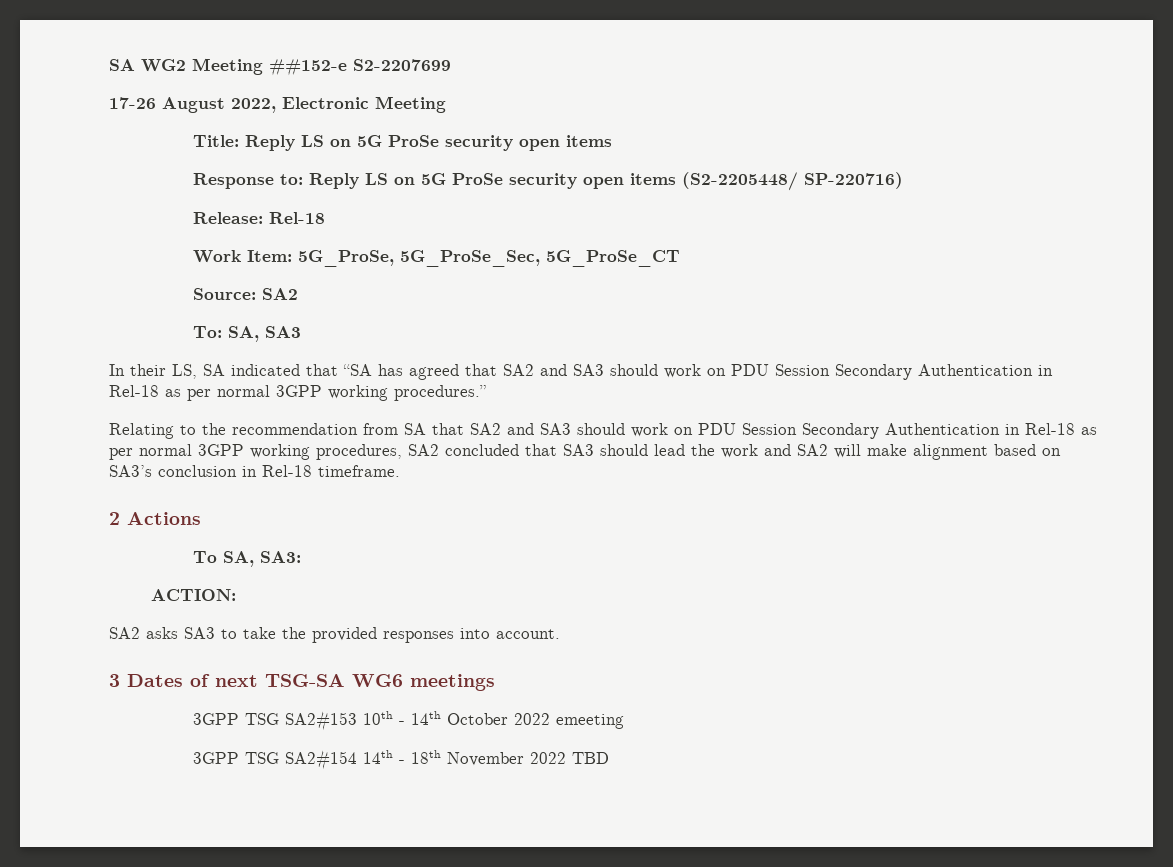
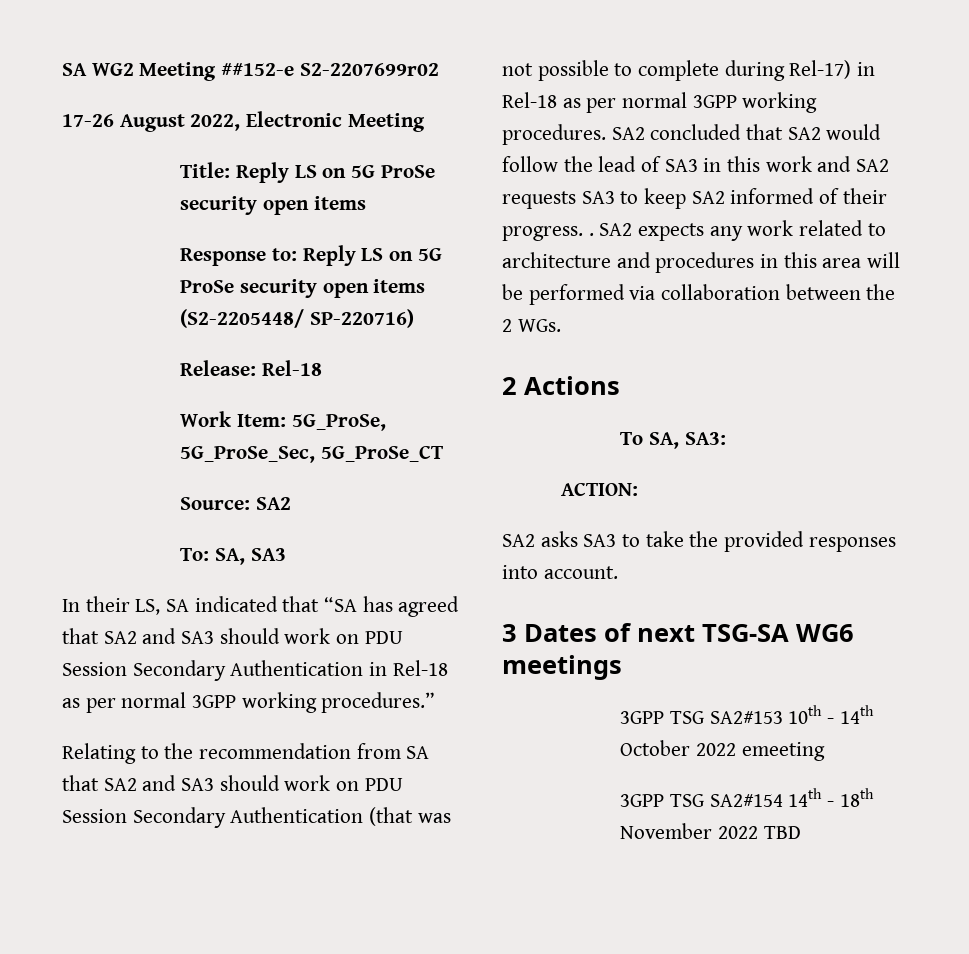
- SA WG2 Meeting ##152-e S2-2207699
+ SA WG2 Meeting ##152-e S2-2207699r02
- Relating to the recommendation from SA that SA2 and SA3 should work on PDU Session Secondary Authentication in Rel-18 as per normal 3GPP working procedures, SA2 concluded that SA3 should lead the work and SA2 will make alignment based on SA3’s conclusion in Rel-18 timeframe.
+ Relating to the recommendation from SA that SA2 and SA3 should work on PDU Session Secondary Authentication (that was not possible to complete during Rel-17) in Rel-18 as per normal 3GPP working procedures. SA2 concluded that SA2 would follow the lead of SA3 in this work and SA2 requests SA3 to keep SA2 informed of their progress. . SA2 expects any work related to architecture and procedures in this area will be performed via collaboration between the 2 WGs.

